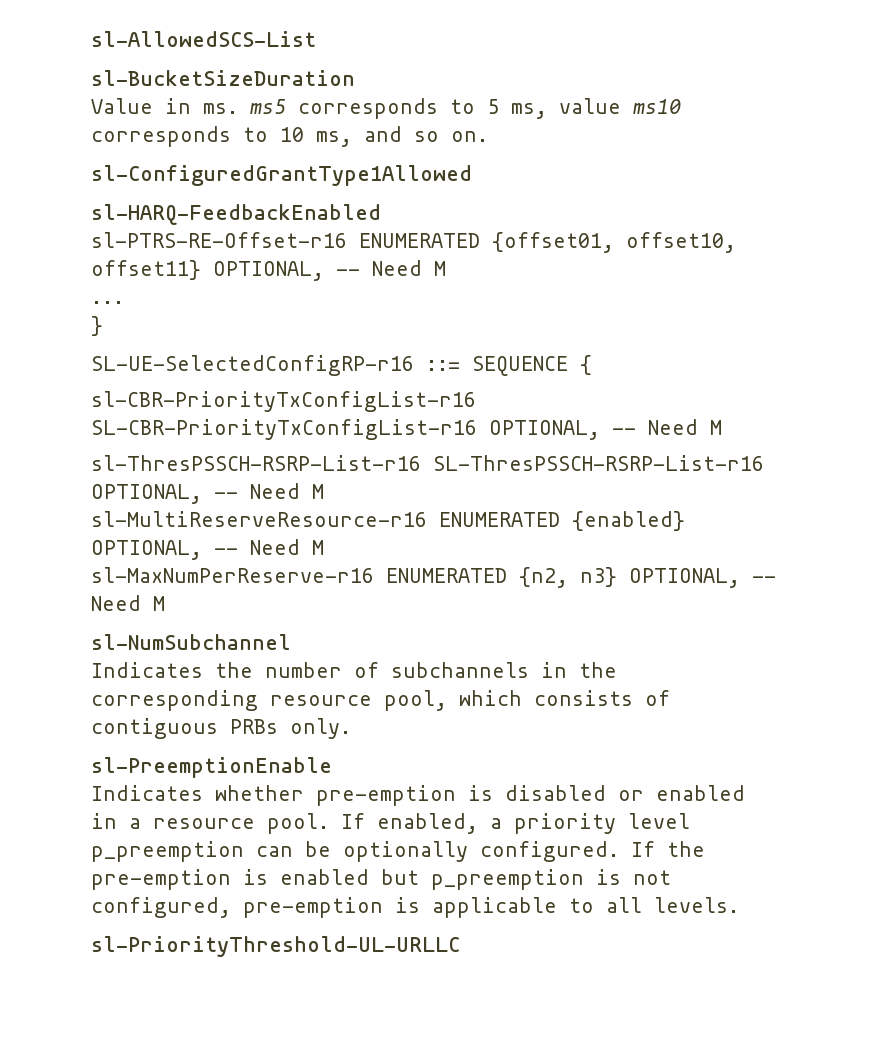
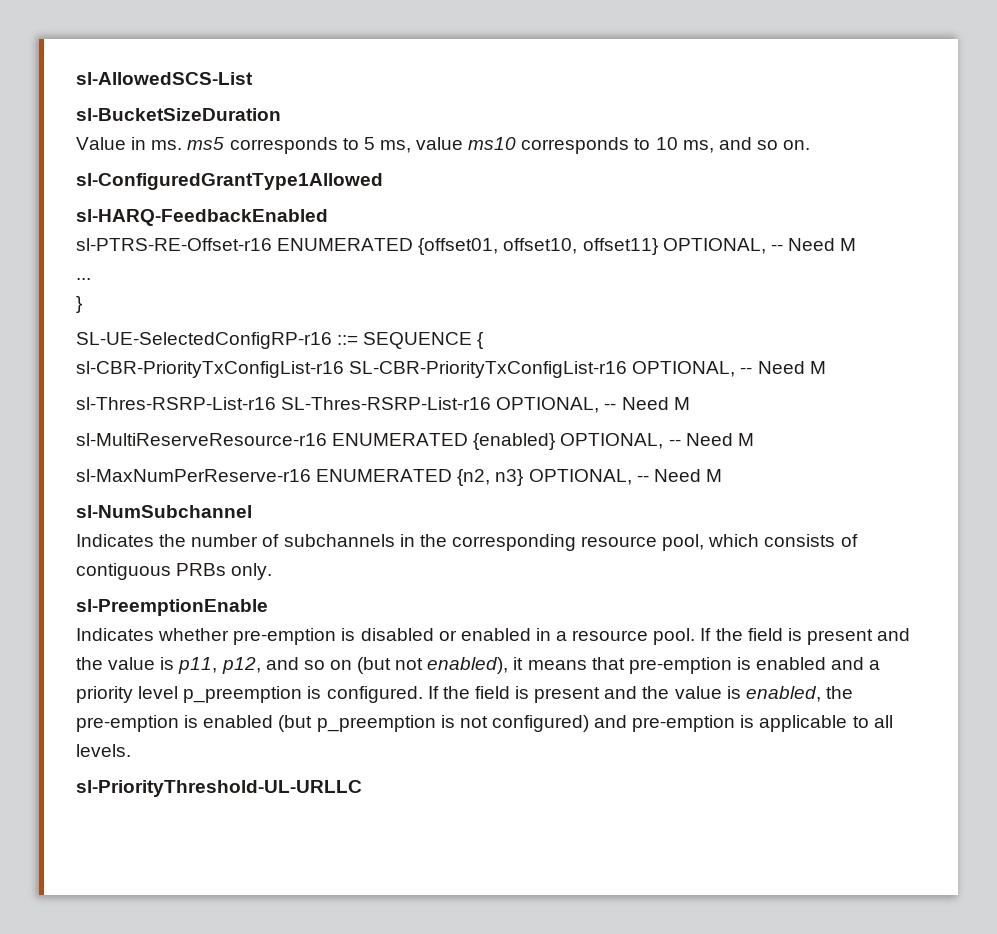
- sl-ThresPSSCH-RSRP-List-r16 SL-ThresPSSCH-RSRP-List-r16 OPTIONAL, -- Need M
+ sl-Thres-RSRP-List-r16 SL-Thres-RSRP-List-r16 OPTIONAL, -- Need M
- If enabled, a priority level p_preemption can be optionally configured. If the pre-emption is enabled but p_preemption is not configured, pre-emption is applicable to all levels.
+ If the field is present and the value is p11, p12, and so on (but not enabled), it means that pre-emption is enabled and a priority level p_preemption is configured. If the field is present and the value is enabled, the pre-emption is enabled (but p_preemption is not configured) and pre-emption is applicable to all levels.

